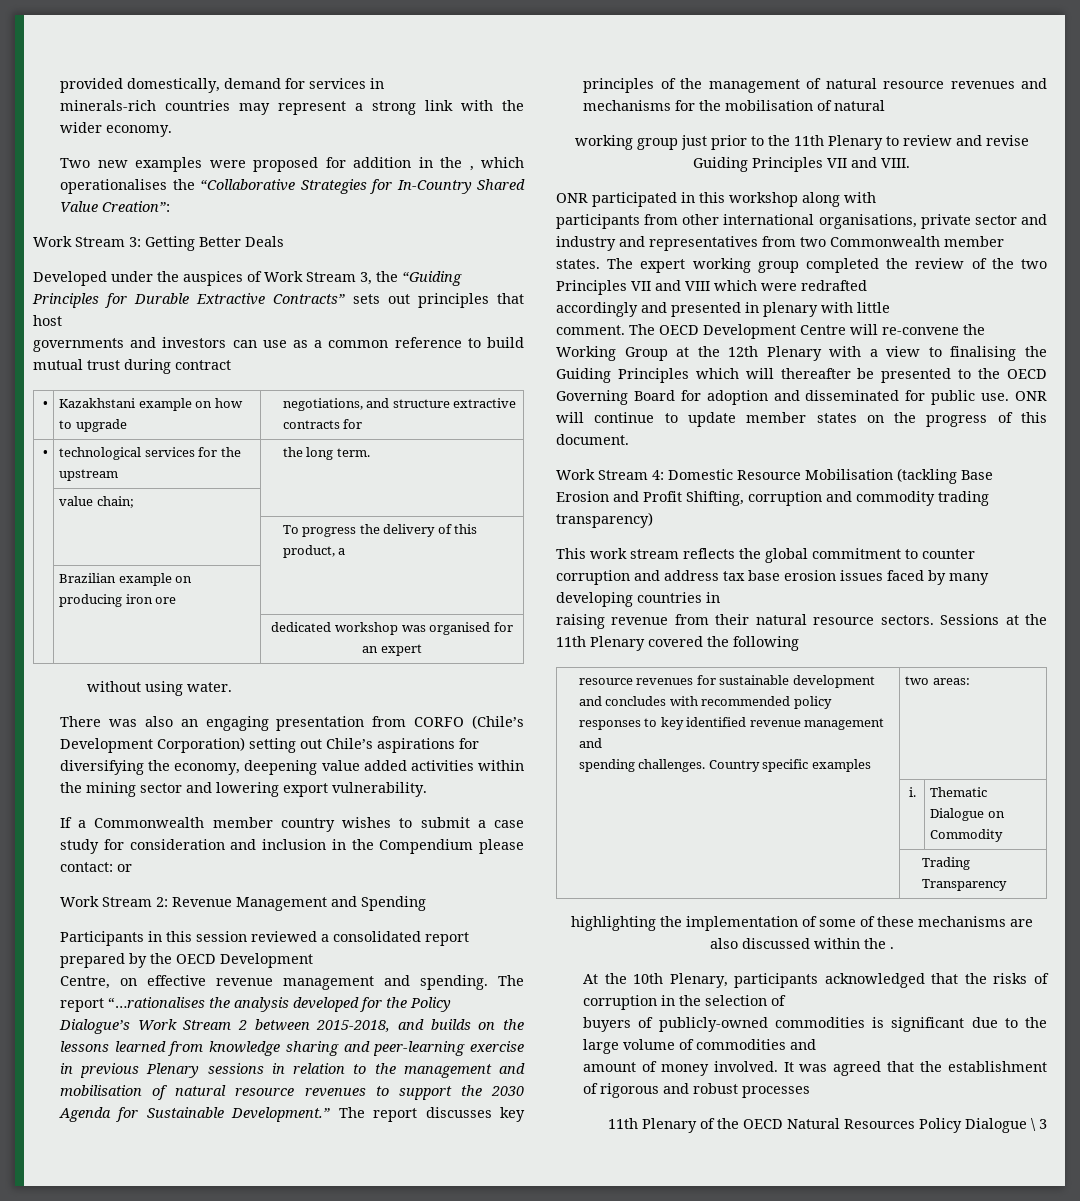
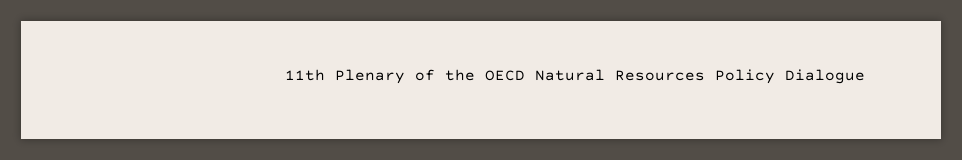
- provided domestically, demand for services in
- minerals-rich countries may represent a strong link with the wider economy.
- Two new examples were proposed for addition in the , which operationalises the “Collaborative Strategies for In-Country Shared Value Creation”:
- Work Stream 3: Getting Better Deals
- Developed under the auspices of Work Stream 3, the “Guiding Principles for Durable Extractive Contracts” sets out principles that host
- governments and investors can use as a common reference to build mutual trust during contract
- • | Kazakhstani example on how to upgrade | negotiations, and structure extractive contracts for
- • | technological services for the upstream | the long term.
- | value chain; |
- | | To progress the delivery of this product, a
- | Brazilian example on producing iron ore |
- | | dedicated workshop was organised for an expert
- without using water.
- There was also an engaging presentation from CORFO (Chile’s Development Corporation) setting out Chile’s aspirations for diversifying the economy, deepening value added activities within the mining sector and lowering export vulnerability.
- If a Commonwealth member country wishes to submit a case study for consideration and inclusion in the Compendium please contact: or
- Work Stream 2: Revenue Management and Spending
- Participants in this session reviewed a consolidated report prepared by the OECD Development
- Centre, on effective revenue management and spending. The report “…rationalises the analysis developed for the Policy Dialogue’s Work Stream 2 between 2015-2018, and builds on the lessons learned from knowledge sharing and peer-learning exercise in previous Plenary sessions in relation to the management and mobilisation of natural resource revenues to support the 2030 Agenda for Sustainable Development.” The report discusses key principles of the management of natural resource revenues and mechanisms for the mobilisation of natural
- working group just prior to the 11th Plenary to review and revise Guiding Principles VII and VIII.
- ONR participated in this workshop along with
- participants from other international organisations, private sector and industry and representatives from two Commonwealth member states. The expert working group completed the review of the two Principles VII and VIII which were redrafted
- accordingly and presented in plenary with little
- comment. The OECD Development Centre will re-convene the Working Group at the 12th Plenary with a view to finalising the Guiding Principles which will thereafter be presented to the OECD Governing Board for adoption and disseminated for public use. ONR will continue to update member states on the progress of this document.
- Work Stream 4: Domestic Resource Mobilisation (tackling Base Erosion and Profit Shifting, corruption and commodity trading transparency)
- This work stream reflects the global commitment to counter corruption and address tax base erosion issues faced by many developing countries in
- raising revenue from their natural resource sectors. Sessions at the 11th Plenary covered the following
- resource revenues for sustainable development and concludes with recommended policy responses to key identified revenue management and
- spending challenges. Country specific examples | two areas:
- | i. | Thematic Dialogue on Commodity
- | Trading Transparency
- highlighting the implementation of some of these mechanisms are also discussed within the .
- At the 10th Plenary, participants acknowledged that the risks of corruption in the selection of
- buyers of publicly-owned commodities is significant due to the large volume of commodities and
- amount of money involved. It was agreed that the establishment of rigorous and robust processes
- 11th Plenary of the OECD Natural Resources Policy Dialogue \ 3
+ 11th Plenary of the OECD Natural Resources Policy Dialogue

